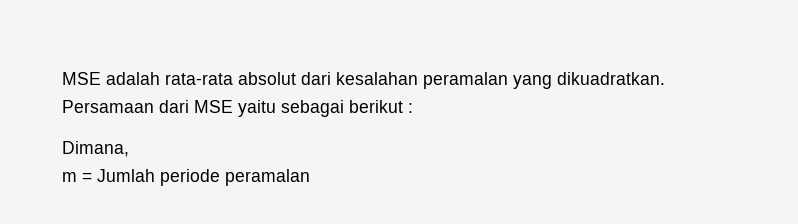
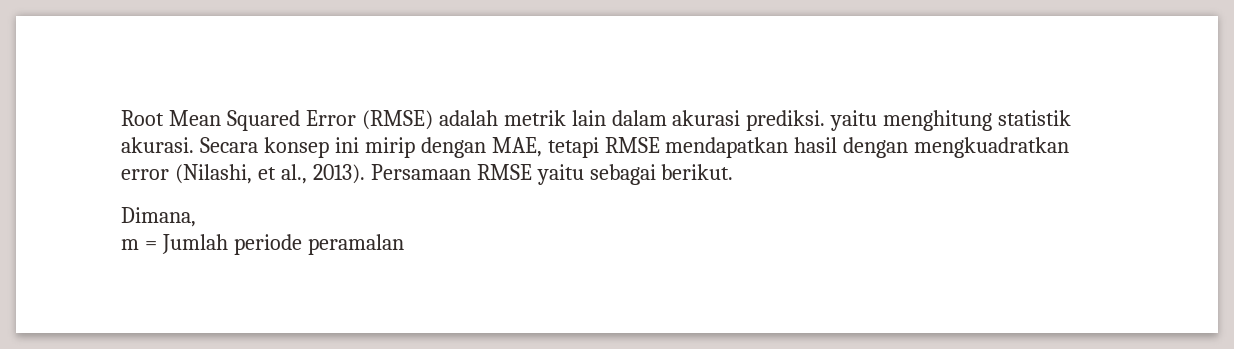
- MSE adalah rata-rata absolut dari kesalahan peramalan yang dikuadratkan. Persamaan dari MSE yaitu sebagai berikut :
+ Root Mean Squared Error (RMSE) adalah metrik lain dalam akurasi prediksi. yaitu menghitung statistik akurasi. Secara konsep ini mirip dengan MAE, tetapi RMSE mendapatkan hasil dengan mengkuadratkan error (Nilashi, et al., 2013). Persamaan RMSE yaitu sebagai berikut.

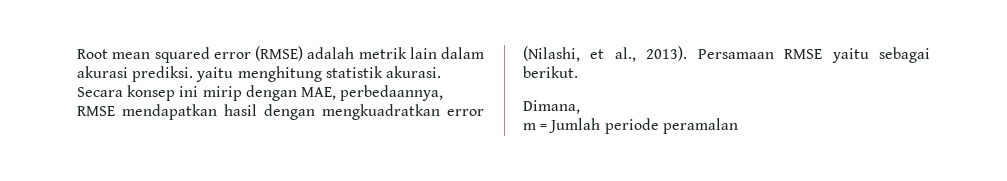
- Root Mean Squared Error (RMSE) adalah metrik lain dalam akurasi prediksi. yaitu menghitung statistik akurasi.
+ Root mean squared error (RMSE) adalah metrik lain dalam akurasi prediksi. yaitu menghitung statistik akurasi.
- Secara konsep ini mirip dengan MAE, tetapi RMSE mendapatkan hasil dengan mengkuadratkan error (Nilashi, et al., 2013).
+ Secara konsep ini mirip dengan MAE, perbedaannya, RMSE mendapatkan hasil dengan mengkuadratkan error (Nilashi, et al., 2013).

